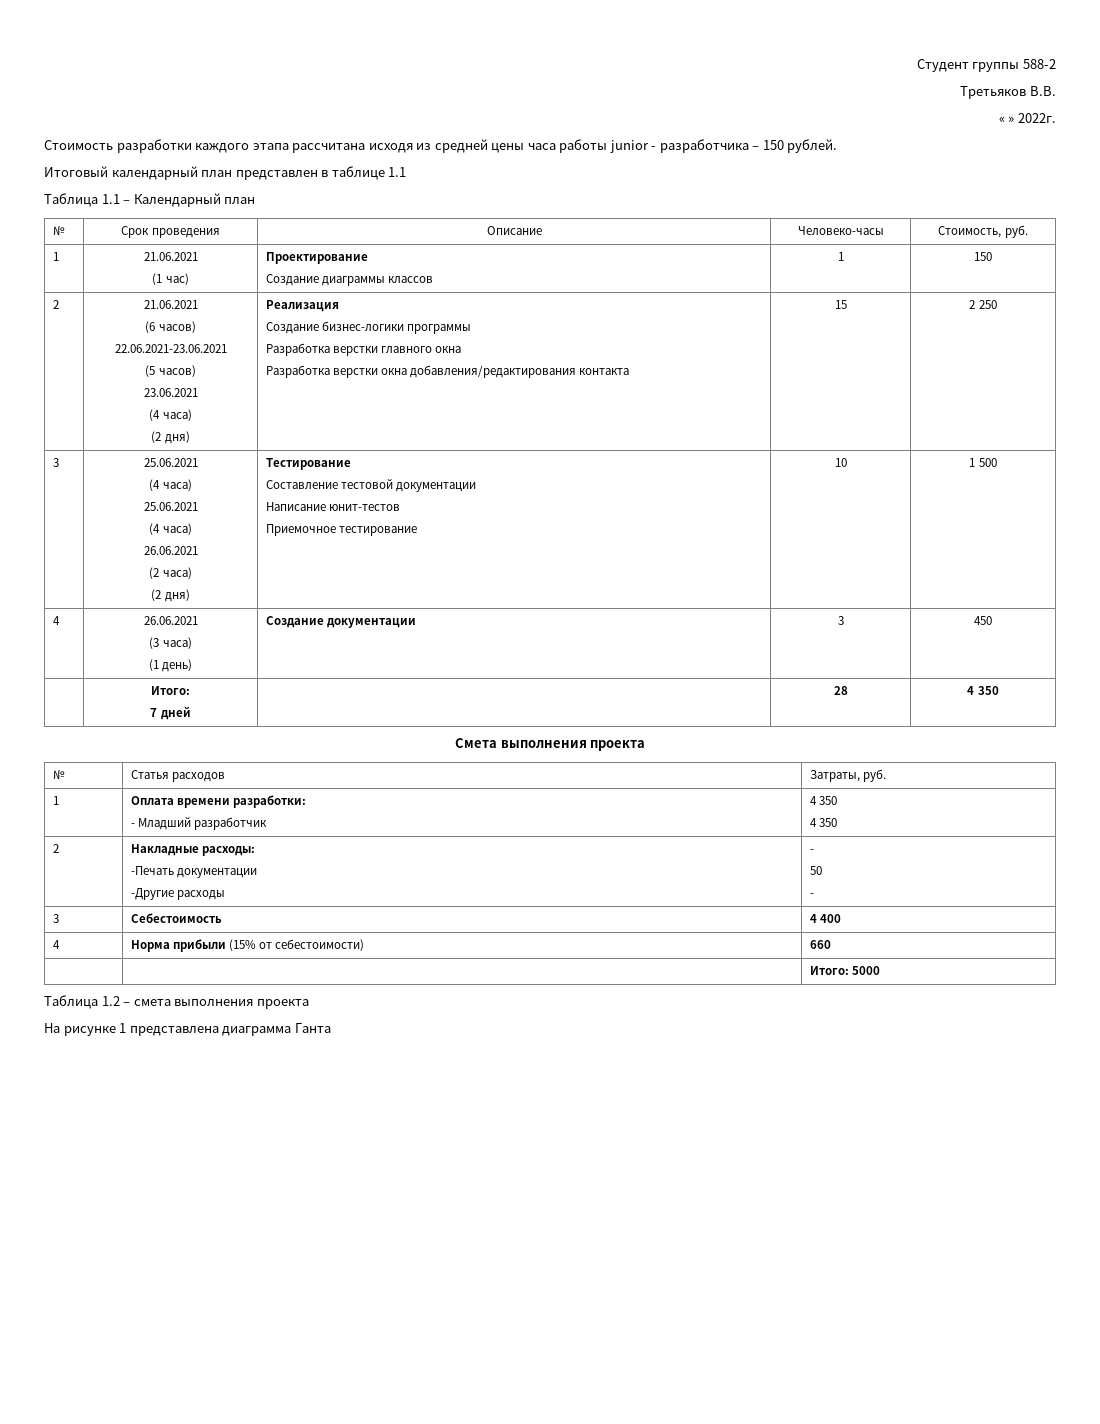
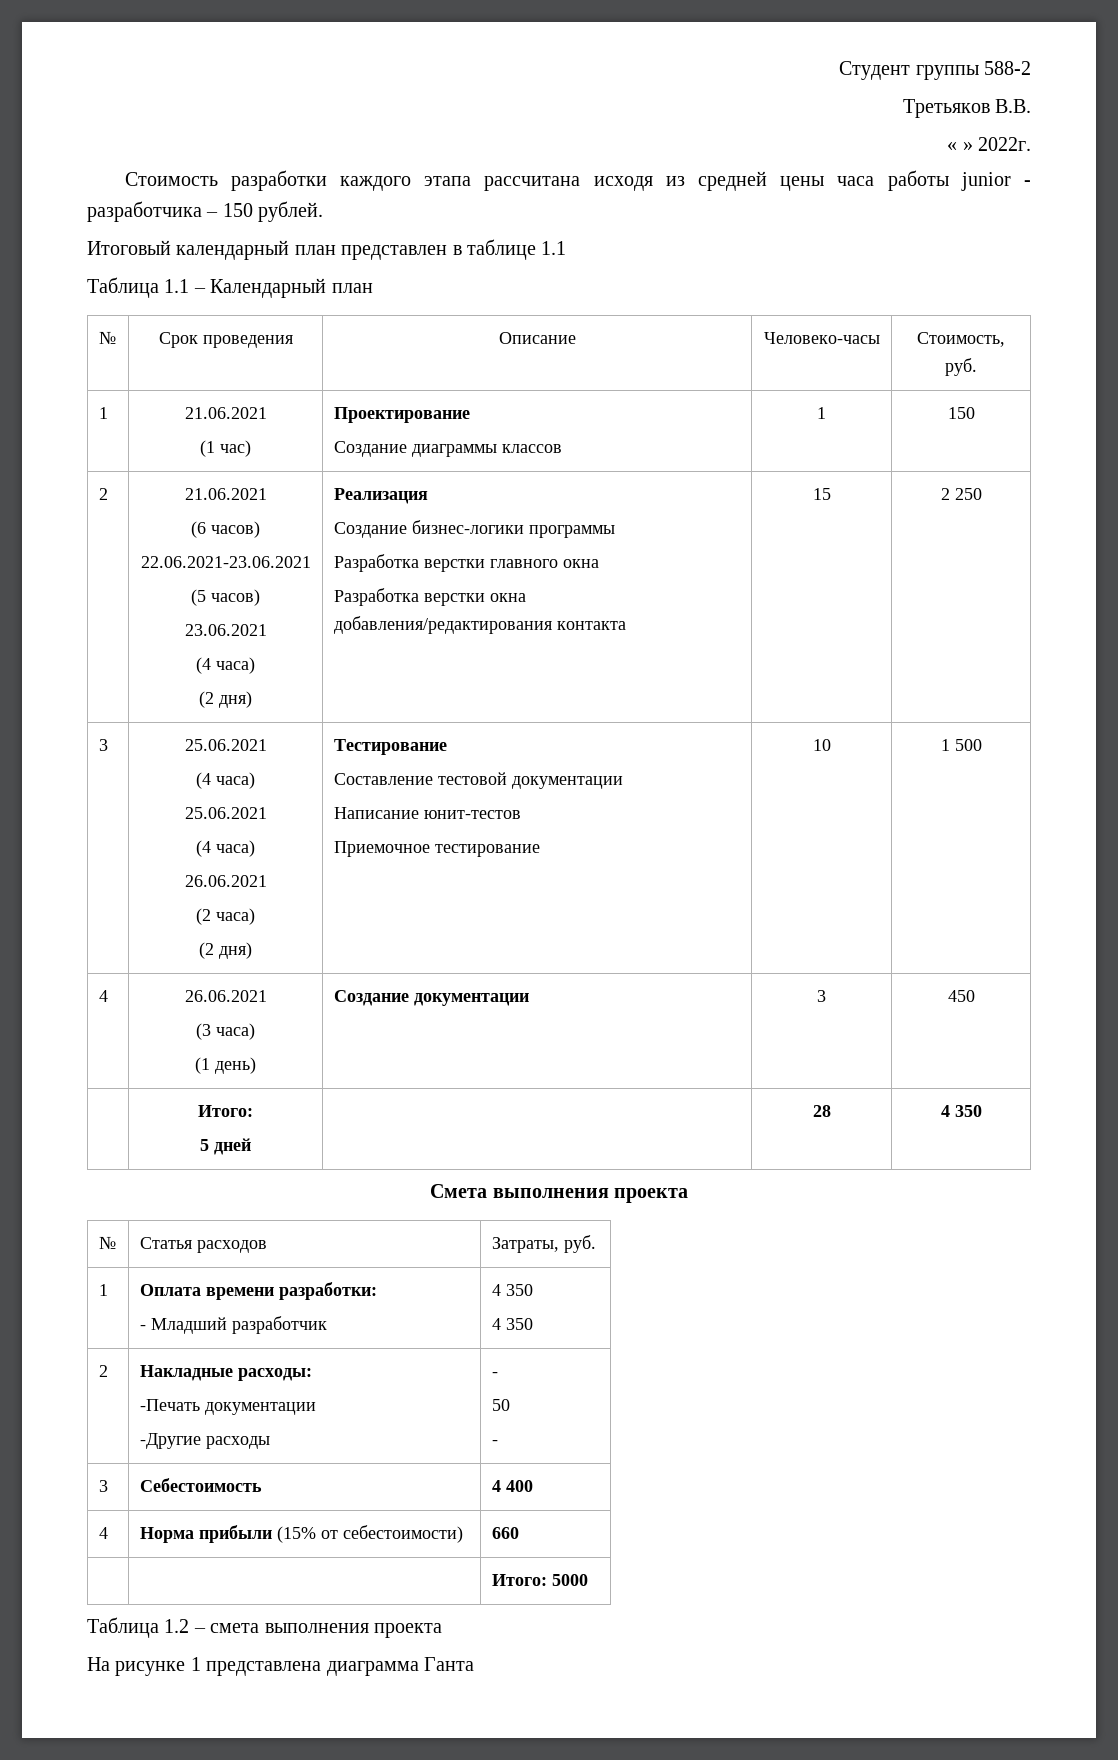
  4 | 26.06.2021
  (3 часа)
  (1 день) | Создание документации | 3 | 450
  | Итого:
- 7 дней | | 28 | 4 350
+ 5 дней | | 28 | 4 350

